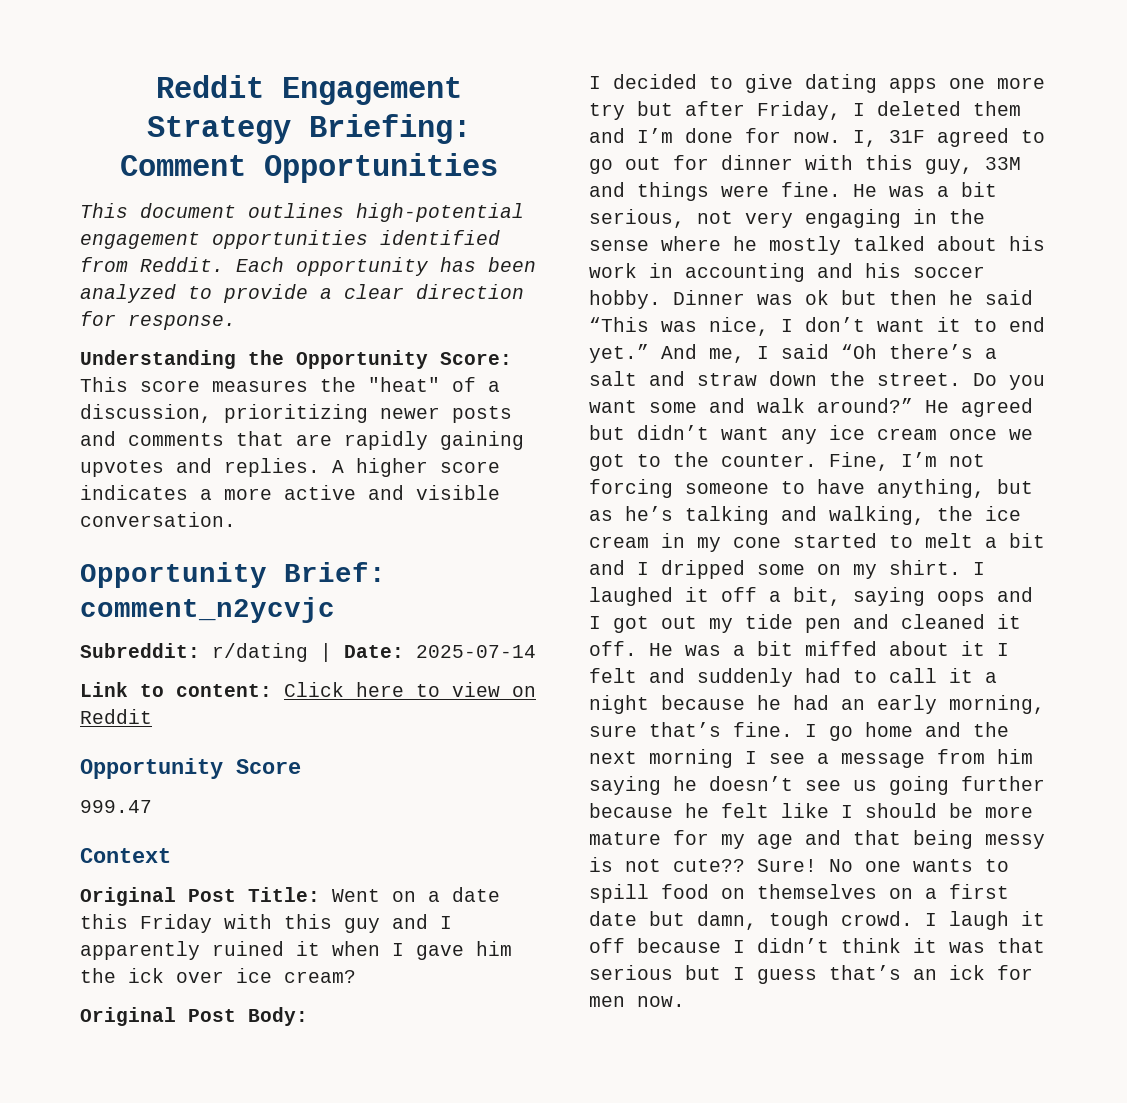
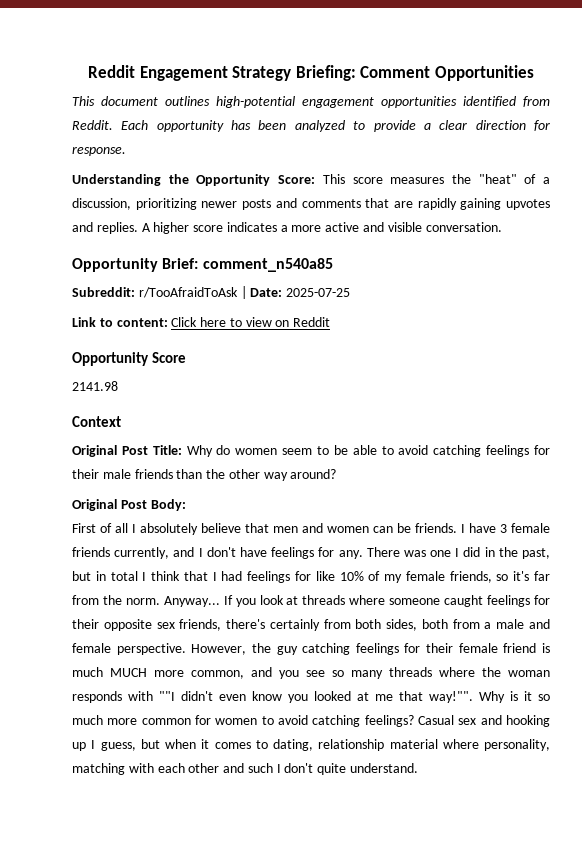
- Opportunity Brief: comment_n2ycvjc
+ Opportunity Brief: comment_n540a85
- Subreddit: r/dating | Date: 2025-07-14
+ Subreddit: r/TooAfraidToAsk | Date: 2025-07-25
- 999.47
+ 2141.98
- Original Post Title: Went on a date this Friday with this guy and I apparently ruined it when I gave him the ick over ice cream?
+ Original Post Title: Why do women seem to be able to avoid catching feelings for their male friends than the other way around?
  Original Post Body:
- I decided to give dating apps one more try but after Friday, I deleted them and I’m done for now. I, 31F agreed to go out for dinner with this guy, 33M and things were fine. He was a bit serious, not very engaging in the sense where he mostly talked about his work in accounting and his soccer hobby. Dinner was ok but then he said “This was nice, I don’t want it to end yet.” And me, I said “Oh there’s a salt and straw down the street. Do you want some and walk around?” He agreed but didn’t want any ice cream once we got to the counter. Fine, I’m not forcing someone to have anything, but as he’s talking and walking, the ice cream in my cone started to melt a bit and I dripped some on my shirt. I laughed it off a bit, saying oops and I got out my tide pen and cleaned it off. He was a bit miffed about it I felt and suddenly had to call it a night because he had an early morning, sure that’s fine. I go home and the next morning I see a message from him saying he doesn’t see us going further because he felt like I should be more mature for my age and that being messy is not cute?? Sure! No one wants to spill food on themselves on a first date but damn, tough crowd. I laugh it off because I didn’t think it was that serious but I guess that’s an ick for men now.
+ First of all I absolutely believe that men and women can be friends. I have 3 female friends currently, and I don't have feelings for any. There was one I did in the past, but in total I think that I had feelings for like 10% of my female friends, so it's far from the norm. Anyway... If you look at threads where someone caught feelings for their opposite sex friends, there's certainly from both sides, both from a male and female perspective. However, the guy catching feelings for their female friend is much MUCH more common, and you see so many threads where the woman responds with ""I didn't even know you looked at me that way!"". Why is it so much more common for women to avoid catching feelings? Casual sex and hooking up I guess, but when it comes to dating, relationship material where personality, matching with each other and such I don't quite understand.

